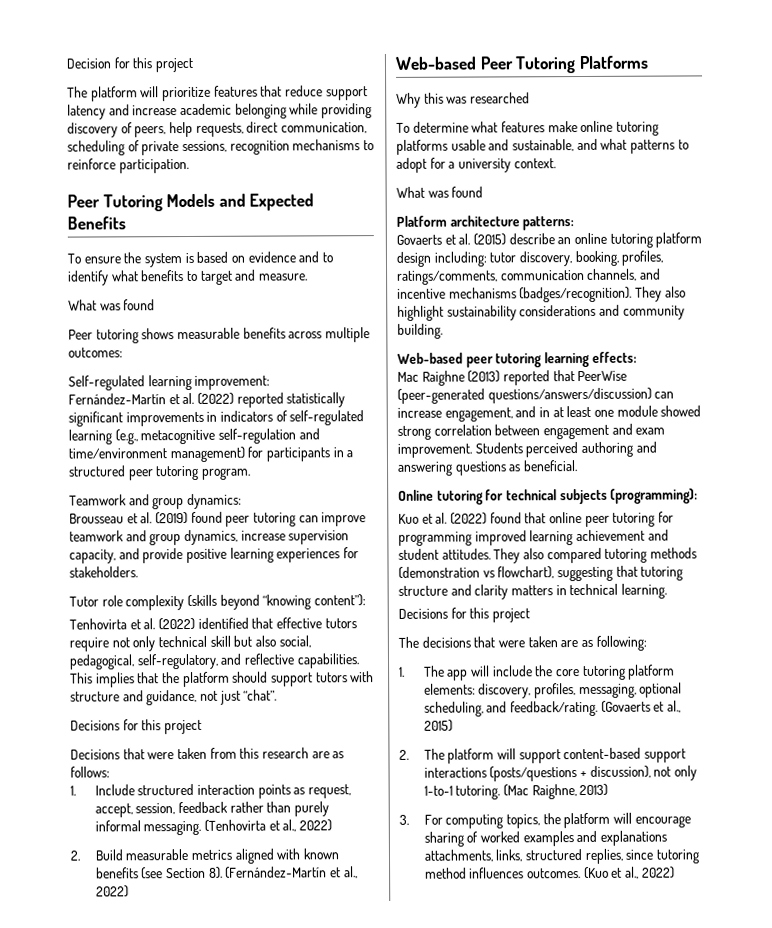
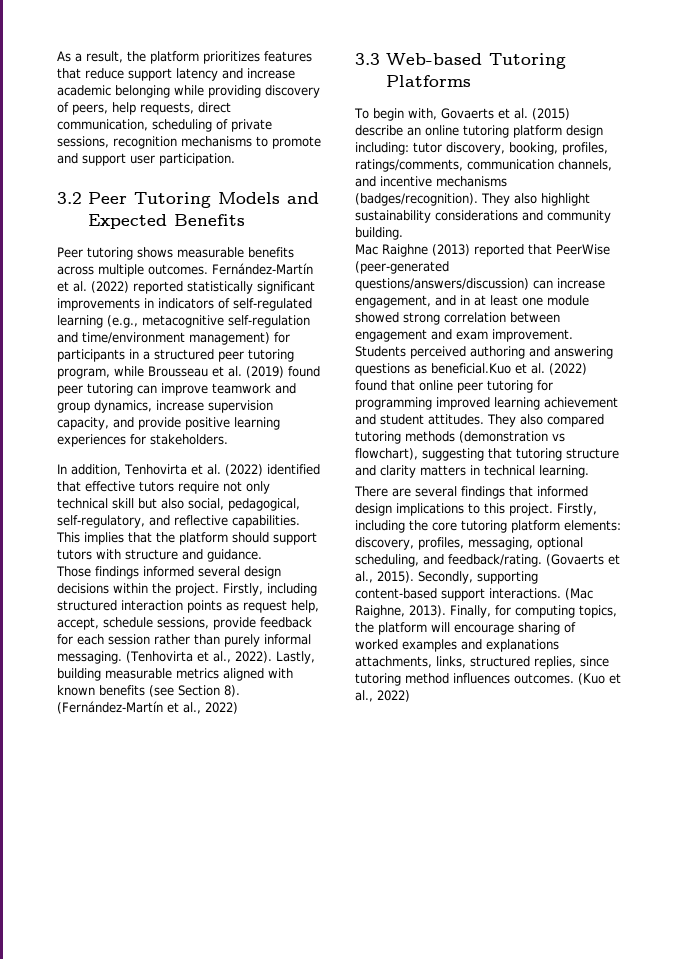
- Decision for this project
- The platform will prioritize features that reduce support latency and increase academic belonging while providing discovery of peers, help requests, direct communication, scheduling of private sessions, recognition mechanisms to reinforce participation.
+ As a result, the platform prioritizes features that reduce support latency and increase academic belonging while providing discovery of peers, help requests, direct communication, scheduling of private sessions, recognition mechanisms to promote and support user participation.
- Peer Tutoring Models and Expected Benefits
+ 3.2 Peer Tutoring Models and Expected Benefits
- To ensure the system is based on evidence and to identify what benefits to target and measure.
- What was found
- Peer tutoring shows measurable benefits across multiple outcomes:
- Self-regulated learning improvement:
- Fernández-Martín et al. (2022) reported statistically significant improvements in indicators of self-regulated learning (e.g., metacognitive self-regulation and time/environment management) for participants in a structured peer tutoring program.
- Teamwork and group dynamics:
- Brousseau et al. (2019) found peer tutoring can improve teamwork and group dynamics, increase supervision capacity, and provide positive learning experiences for stakeholders.
+ Peer tutoring shows measurable benefits across multiple outcomes. Fernández-Martín et al. (2022) reported statistically significant improvements in indicators of self-regulated learning (e.g., metacognitive self-regulation and time/environment management) for participants in a structured peer tutoring program, while Brousseau et al. (2019) found peer tutoring can improve teamwork and group dynamics, increase supervision capacity, and provide positive learning experiences for stakeholders.
- Tutor role complexity (skills beyond “knowing content”):
- Tenhovirta et al. (2022) identified that effective tutors require not only technical skill but also social, pedagogical, self-regulatory, and reflective capabilities.
+ In addition, Tenhovirta et al. (2022) identified that effective tutors require not only technical skill but also social, pedagogical, self-regulatory, and reflective capabilities.
- This implies that the platform should support tutors with structure and guidance, not just “chat”.
- Decisions for this project
- Decisions that were taken from this research are as follows:
- 1. Include structured interaction points as request, accept, session, feedback rather than purely informal messaging.
+ This implies that the platform should support tutors with structure and guidance.
+ Those findings informed several design decisions within the project. Firstly, including structured interaction points as request help, accept, schedule sessions, provide feedback for each session rather than purely informal messaging.
- (Tenhovirta et al., 2022)
- 2. Build measurable metrics aligned with known benefits (see Section 8).
+ (Tenhovirta et al., 2022). Lastly, building measurable metrics aligned with known benefits (see Section 8).
- Web-based Peer Tutoring Platforms
+ 3.3 Web-based Tutoring Platforms
- Why this was researched
- To determine what features make online tutoring platforms usable and sustainable, and what patterns to adopt for a university context.
- What was found
- Platform architecture patterns:
- Govaerts et al. (2015) describe an online tutoring platform design including: tutor discovery, booking, profiles, ratings/comments, communication channels, and incentive mechanisms (badges/recognition).
+ To begin with, Govaerts et al. (2015) describe an online tutoring platform design including: tutor discovery, booking, profiles, ratings/comments, communication channels, and incentive mechanisms (badges/recognition).
- Web-based peer tutoring learning effects:
- Students perceived authoring and answering questions as beneficial.
- Online tutoring for technical subjects (programming):
- Kuo et al. (2022) found that online peer tutoring for programming improved learning achievement and student attitudes.
+ Students perceived authoring and answering questions as beneficial.Kuo et al. (2022) found that online peer tutoring for programming improved learning achievement and student attitudes.
  They also compared tutoring methods (demonstration vs flowchart), suggesting that tutoring structure and clarity matters in technical learning.
- Decisions for this project
- The decisions that were taken are as following:
- 1. The app will include the core tutoring platform elements: discovery, profiles, messaging, optional scheduling, and feedback/rating.
+ There are several findings that informed design implications to this project. Firstly, including the core tutoring platform elements: discovery, profiles, messaging, optional scheduling, and feedback/rating.
- (Govaerts et al., 2015)
- 2. The platform will support content-based support interactions (posts/questions + discussion), not only 1-to-1 tutoring. (Mac Raighne, 2013)
- 3. For computing topics, the platform will encourage sharing of worked examples and explanations attachments, links, structured replies, since tutoring method influences outcomes.
+ (Govaerts et al., 2015). Secondly, supporting content-based support interactions. (Mac Raighne, 2013). Finally, for computing topics, the platform will encourage sharing of worked examples and explanations attachments, links, structured replies, since tutoring method influences outcomes.

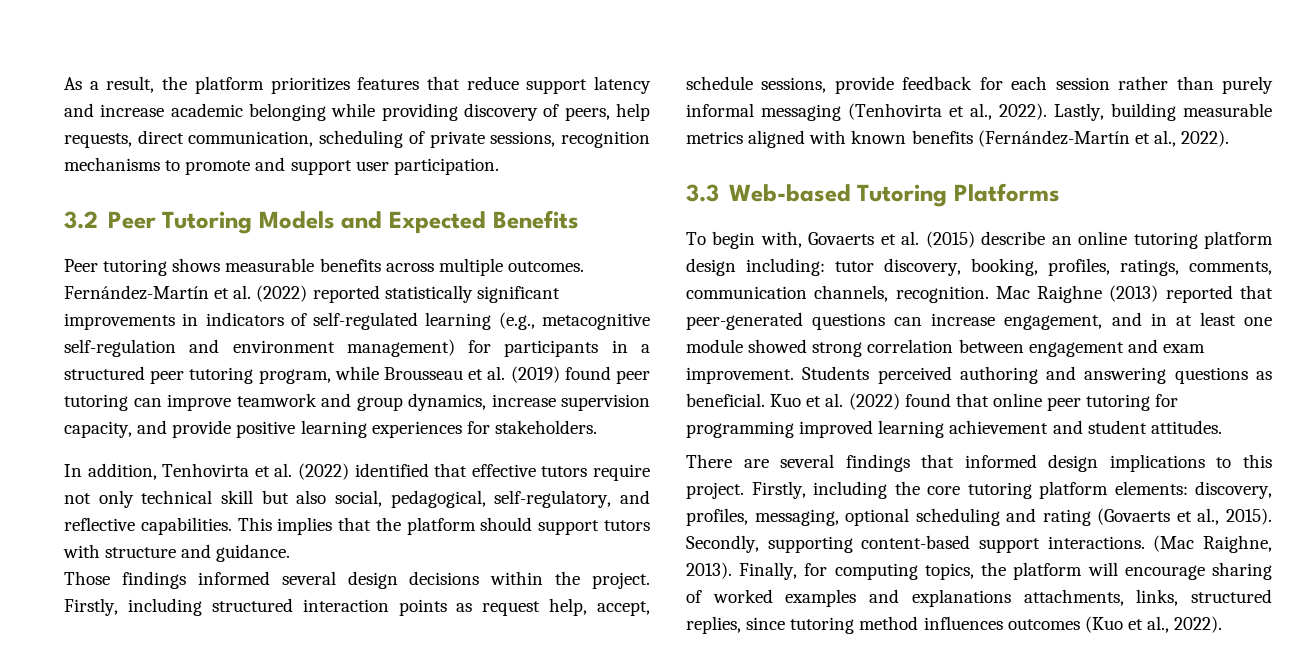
- Fernández-Martín et al. (2022) reported statistically significant improvements in indicators of self-regulated learning (e.g., metacognitive self-regulation and time/environment management) for participants in a structured peer tutoring program, while Brousseau et al. (2019) found peer tutoring can improve teamwork and group dynamics, increase supervision capacity, and provide positive learning experiences for stakeholders.
+ Fernández-Martín et al. (2022) reported statistically significant improvements in indicators of self-regulated learning (e.g., metacognitive self-regulation and environment management) for participants in a structured peer tutoring program, while Brousseau et al. (2019) found peer tutoring can improve teamwork and group dynamics, increase supervision capacity, and provide positive learning experiences for stakeholders.
- Firstly, including structured interaction points as request help, accept, schedule sessions, provide feedback for each session rather than purely informal messaging. (Tenhovirta et al., 2022).
+ Firstly, including structured interaction points as request help, accept, schedule sessions, provide feedback for each session rather than purely informal messaging (Tenhovirta et al., 2022).
- Lastly, building measurable metrics aligned with known benefits (see Section 8). (Fernández-Martín et al., 2022)
+ Lastly, building measurable metrics aligned with known benefits (Fernández-Martín et al., 2022).
- To begin with, Govaerts et al. (2015) describe an online tutoring platform design including: tutor discovery, booking, profiles, ratings/comments, communication channels, and incentive mechanisms (badges/recognition). They also highlight sustainability considerations and community building.
- Mac Raighne (2013) reported that PeerWise (peer-generated questions/answers/discussion) can increase engagement, and in at least one module showed strong correlation between engagement and exam improvement.
+ To begin with, Govaerts et al. (2015) describe an online tutoring platform design including: tutor discovery, booking, profiles, ratings, comments, communication channels, recognition. Mac Raighne (2013) reported that peer-generated questions can increase engagement, and in at least one module showed strong correlation between engagement and exam improvement.
- Students perceived authoring and answering questions as beneficial.Kuo et al. (2022) found that online peer tutoring for programming improved learning achievement and student attitudes. They also compared tutoring methods (demonstration vs flowchart), suggesting that tutoring structure and clarity matters in technical learning.
+ Students perceived authoring and answering questions as beneficial. Kuo et al. (2022) found that online peer tutoring for programming improved learning achievement and student attitudes.
- Firstly, including the core tutoring platform elements: discovery, profiles, messaging, optional scheduling, and feedback/rating. (Govaerts et al., 2015).
+ Firstly, including the core tutoring platform elements: discovery, profiles, messaging, optional scheduling and rating (Govaerts et al., 2015).
- Finally, for computing topics, the platform will encourage sharing of worked examples and explanations attachments, links, structured replies, since tutoring method influences outcomes. (Kuo et al., 2022)
+ Finally, for computing topics, the platform will encourage sharing of worked examples and explanations attachments, links, structured replies, since tutoring method influences outcomes (Kuo et al., 2022).

